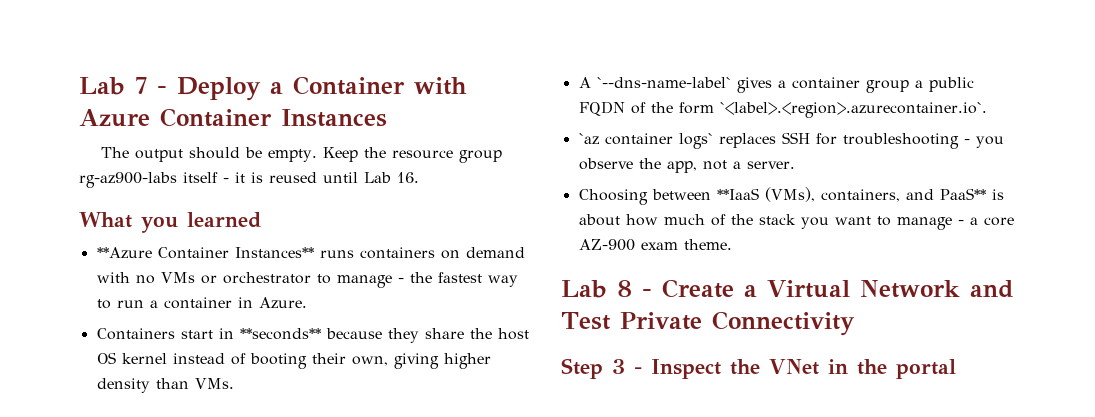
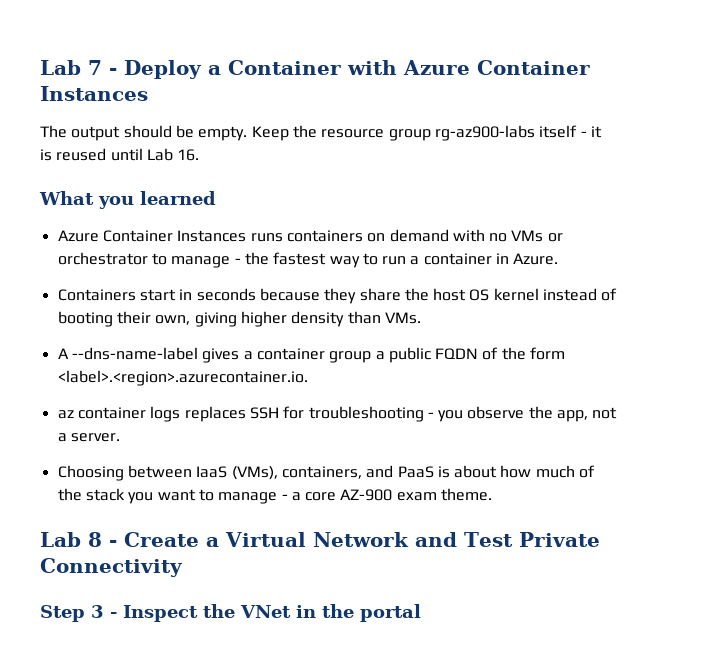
- **Azure Container Instances** runs containers on demand with no VMs or orchestrator to manage - the fastest way to run a container in Azure.
+ Azure Container Instances runs containers on demand with no VMs or orchestrator to manage - the fastest way to run a container in Azure.
- Containers start in **seconds** because they share the host OS kernel instead of booting their own, giving higher density than VMs.
+ Containers start in seconds because they share the host OS kernel instead of booting their own, giving higher density than VMs.
- A `--dns-name-label` gives a container group a public FQDN of the form `<label>.<region>.azurecontainer.io`.
- `az container logs` replaces SSH for troubleshooting - you observe the app, not a server.
+ A --dns-name-label gives a container group a public FQDN of the form <label>.<region>.azurecontainer.io.
+ az container logs replaces SSH for troubleshooting - you observe the app, not a server.
- Choosing between **IaaS (VMs), containers, and PaaS** is about how much of the stack you want to manage - a core AZ-900 exam theme.
+ Choosing between IaaS (VMs), containers, and PaaS is about how much of the stack you want to manage - a core AZ-900 exam theme.

